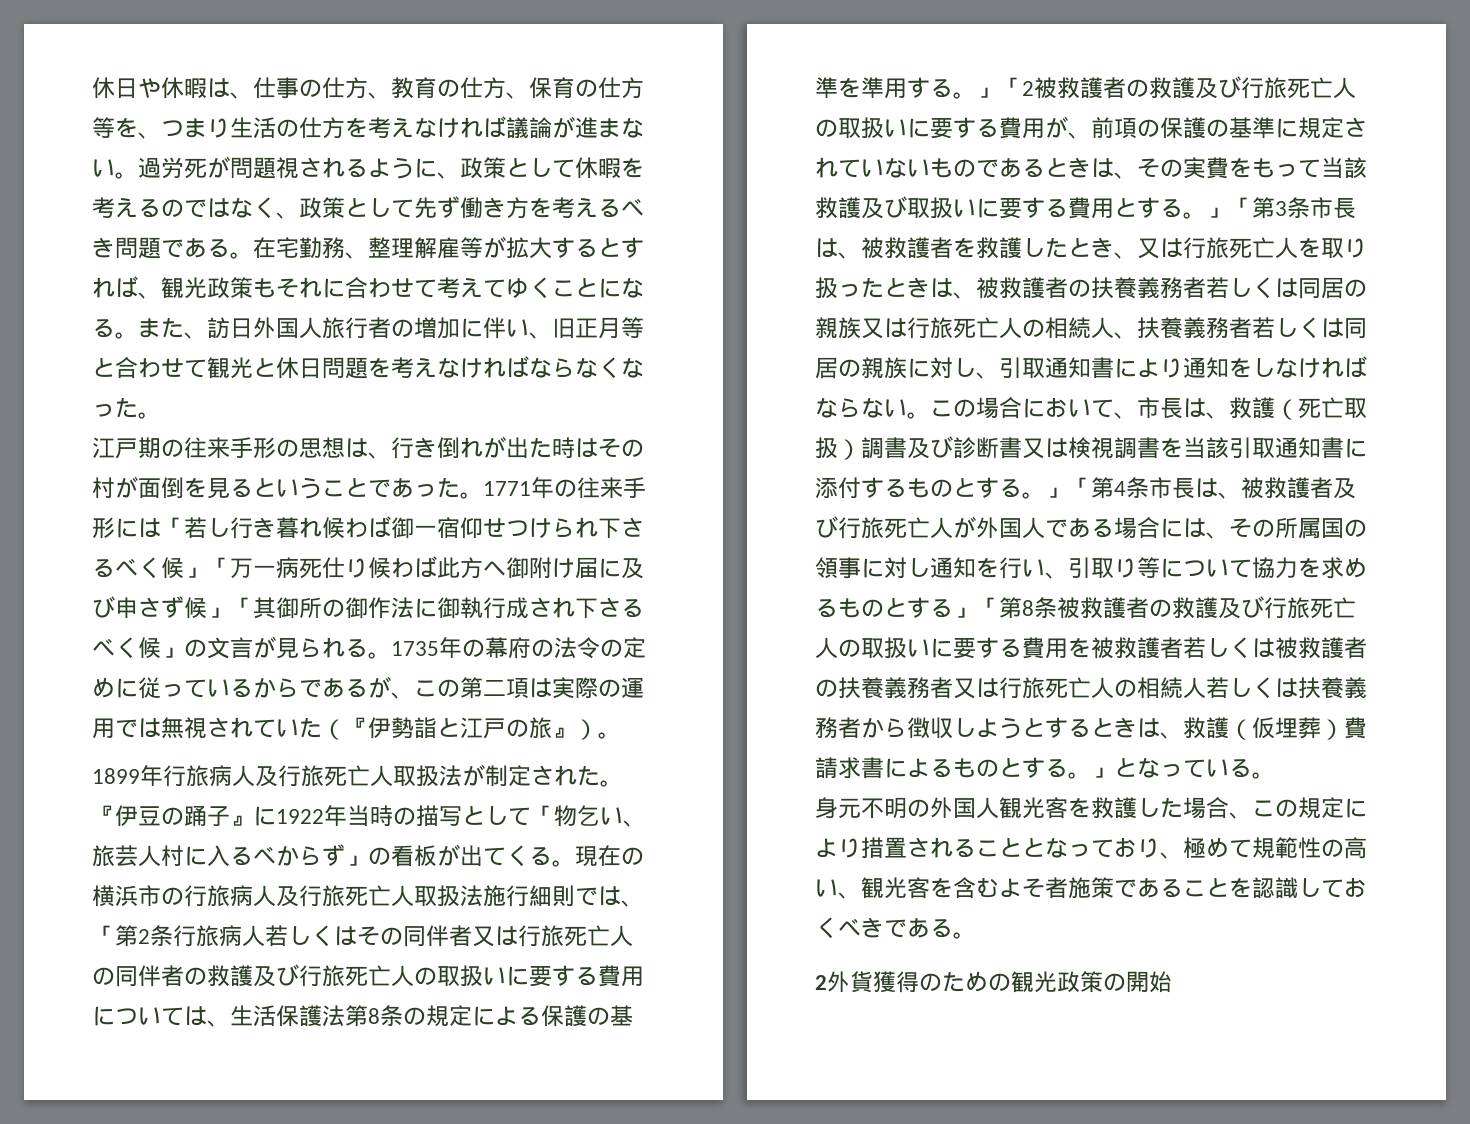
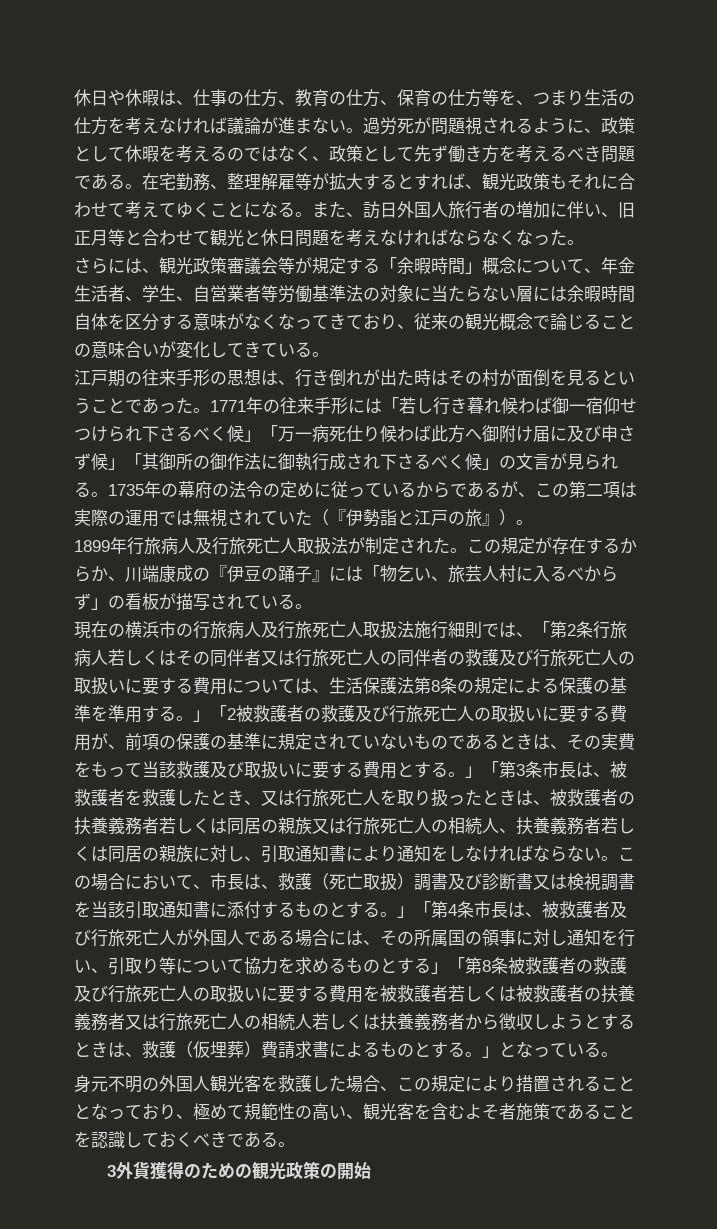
+ さらには、観光政策審議会等が規定する「余暇時間」概念について、年金生活者、学生、自営業者等労働基準法の対象に当たらない層には余暇時間自体を区分する意味がなくなってきており、従来の観光概念で論じることの意味合いが変化してきている。
- 『伊豆の踊子』に1922年当時の描写として「物乞い、旅芸人村に入るべからず」の看板が出てくる。現在の横浜市の行旅病人及行旅死亡人取扱法施行細則では、「第2条行旅病人若しくはその同伴者又は行旅死亡人の同伴者の救護及び行旅死亡人の取扱いに要する費用については、生活保護法第8条の規定による保護の基準を準用する。」「2被救護者の救護及び行旅死亡人の取扱いに要する費用が、前項の保護の基準に規定されていないものであるときは、その実費をもって当該救護及び取扱いに要する費用とする。」「第3条市長は、被救護者を救護したとき、又は行旅死亡人を取り扱ったときは、被救護者の扶養義務者若しくは同居の親族又は行旅死亡人の相続人、扶養義務者若しくは同居の親族に対し、引取通知書により通知をしなければならない。
+ この規定が存在するからか、川端康成の『伊豆の踊子』には「物乞い、旅芸人村に入るべからず」の看板が描写されている。
+ 現在の横浜市の行旅病人及行旅死亡人取扱法施行細則では、「第2条行旅病人若しくはその同伴者又は行旅死亡人の同伴者の救護及び行旅死亡人の取扱いに要する費用については、生活保護法第8条の規定による保護の基準を準用する。」「2被救護者の救護及び行旅死亡人の取扱いに要する費用が、前項の保護の基準に規定されていないものであるときは、その実費をもって当該救護及び取扱いに要する費用とする。」「第3条市長は、被救護者を救護したとき、又は行旅死亡人を取り扱ったときは、被救護者の扶養義務者若しくは同居の親族又は行旅死亡人の相続人、扶養義務者若しくは同居の親族に対し、引取通知書により通知をしなければならない。
- 2外貨獲得のための観光政策の開始
+ 3外貨獲得のための観光政策の開始

